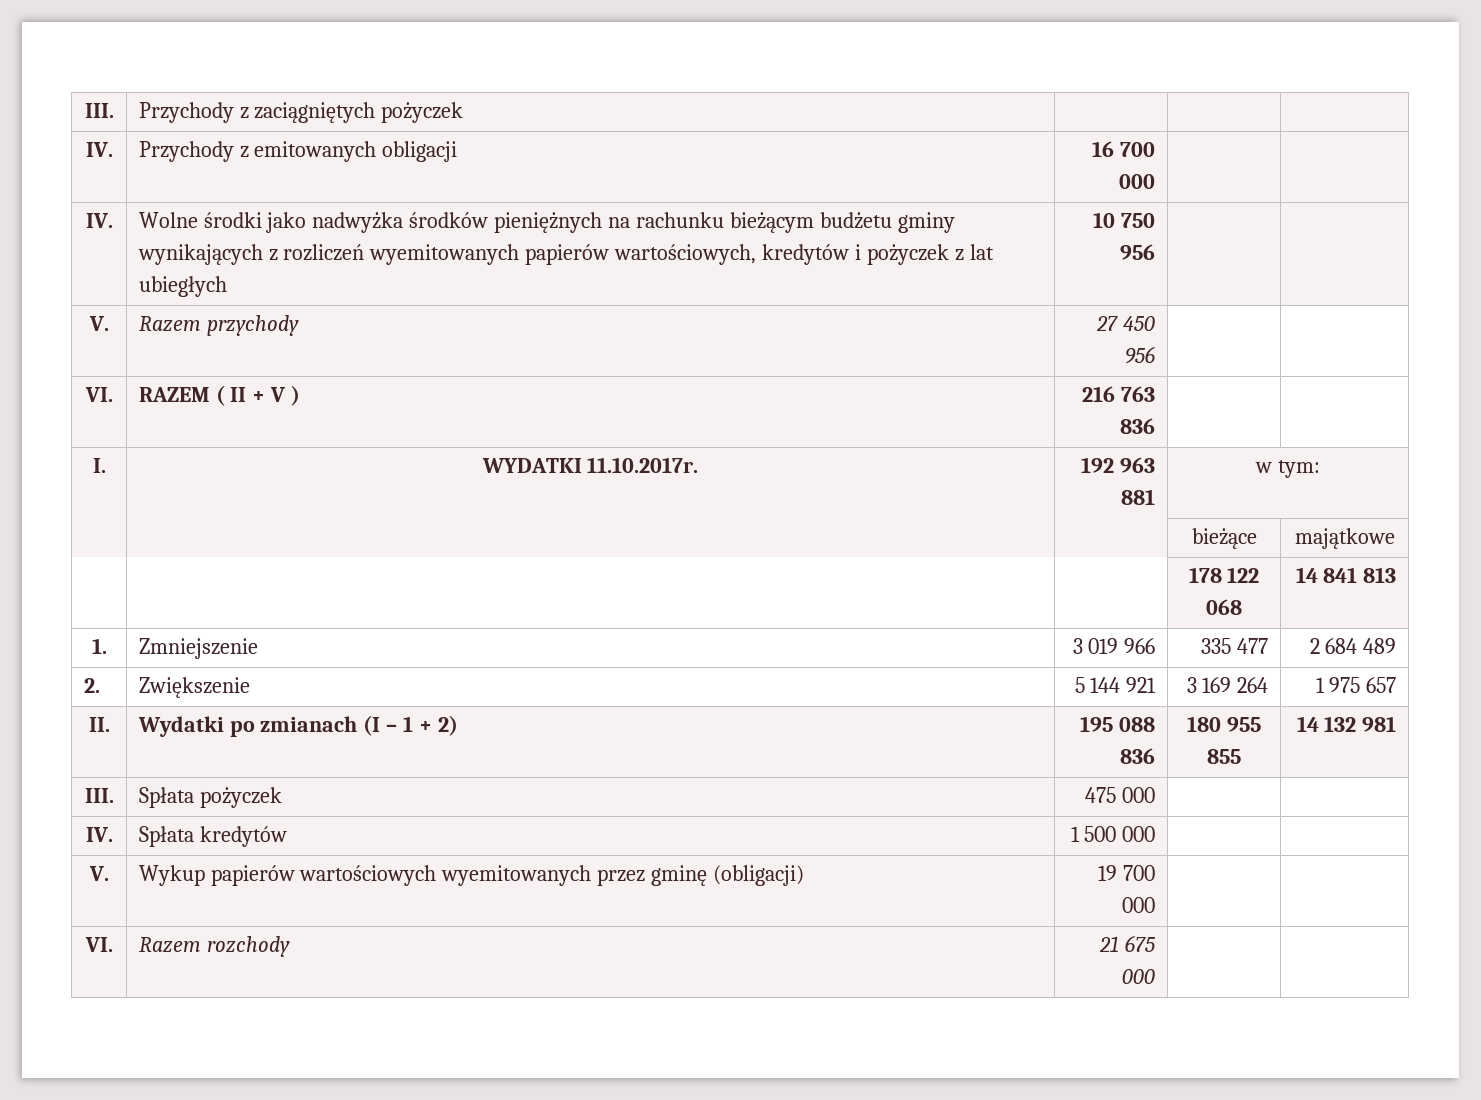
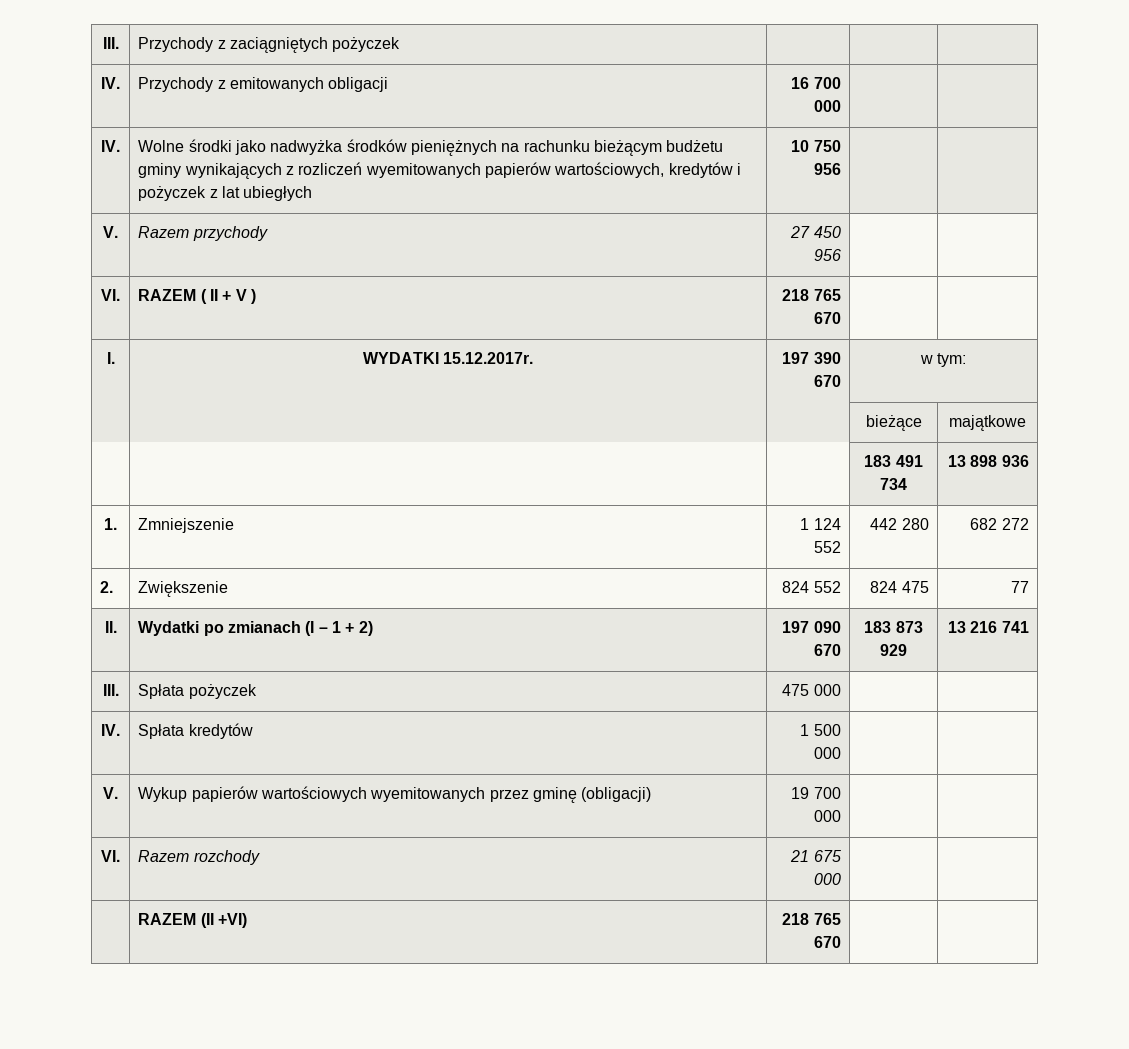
- VI. | RAZEM ( II + V ) | 216 763 836 | |
+ VI. | RAZEM ( II + V ) | 218 765 670 | |
- I. | WYDATKI 11.10.2017r. | 192 963 881 | w tym:
+ I. | WYDATKI 15.12.2017r. | 197 390 670 | w tym:
- | | | 178 122 068 | 14 841 813
- 1. | Zmniejszenie | 3 019 966 | 335 477 | 2 684 489
- 2. | Zwiększenie | 5 144 921 | 3 169 264 | 1 975 657
+ | | | 183 491 734 | 13 898 936
+ 1. | Zmniejszenie | 1 124 552 | 442 280 | 682 272
+ 2. | Zwiększenie | 824 552 | 824 475 | 77
- II. | Wydatki po zmianach (I – 1 + 2) | 195 088 836 | 180 955 855 | 14 132 981
+ II. | Wydatki po zmianach (I – 1 + 2) | 197 090 670 | 183 873 929 | 13 216 741
+ | RAZEM (II +VI) | 218 765 670 | |

